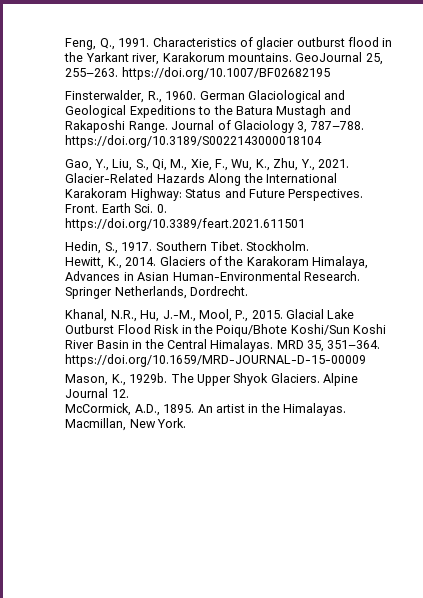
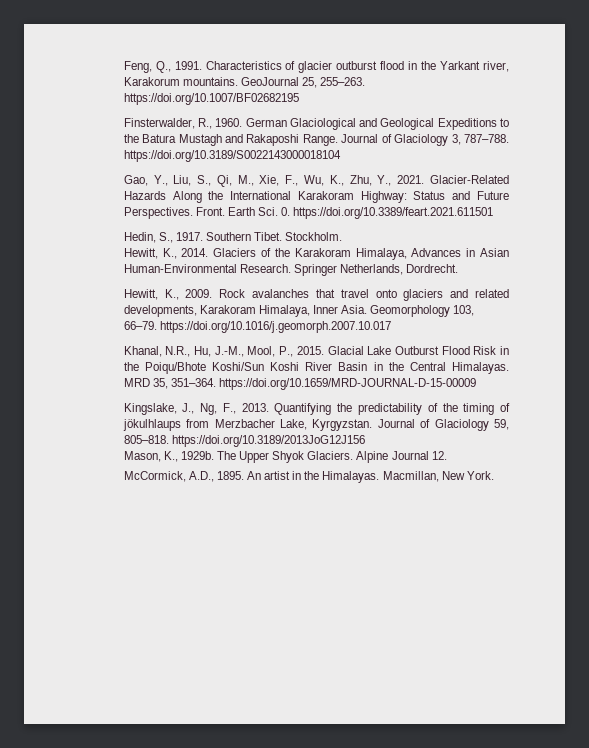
+ Hewitt, K., 2009. Rock avalanches that travel onto glaciers and related developments, Karakoram Himalaya, Inner Asia. Geomorphology 103, 66–79. https://doi.org/10.1016/j.geomorph.2007.10.017
+ Kingslake, J., Ng, F., 2013. Quantifying the predictability of the timing of jökulhlaups from Merzbacher Lake, Kyrgyzstan. Journal of Glaciology 59, 805–818. https://doi.org/10.3189/2013JoG12J156

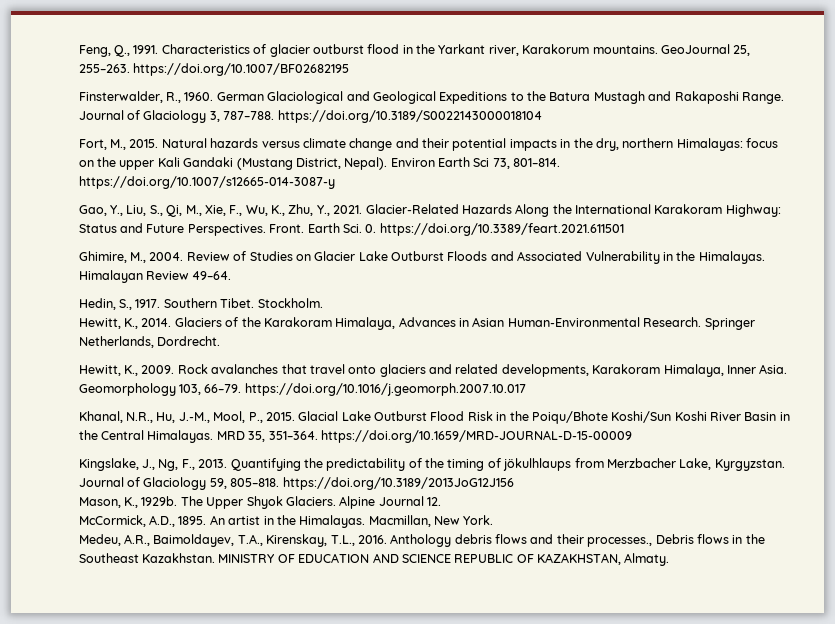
+ Fort, M., 2015. Natural hazards versus climate change and their potential impacts in the dry, northern Himalayas: focus on the upper Kali Gandaki (Mustang District, Nepal). Environ Earth Sci 73, 801–814. https://doi.org/10.1007/s12665-014-3087-y
+ Ghimire, M., 2004. Review of Studies on Glacier Lake Outburst Floods and Associated Vulnerability in the Himalayas. Himalayan Review 49–64.
+ Medeu, A.R., Baimoldayev, T.A., Kirenskay, T.L., 2016. Anthology debris flows and their processes., Debris flows in the Southeast Kazakhstan. MINISTRY OF EDUCATION AND SCIENCE REPUBLIC OF KAZAKHSTAN, Almaty.

